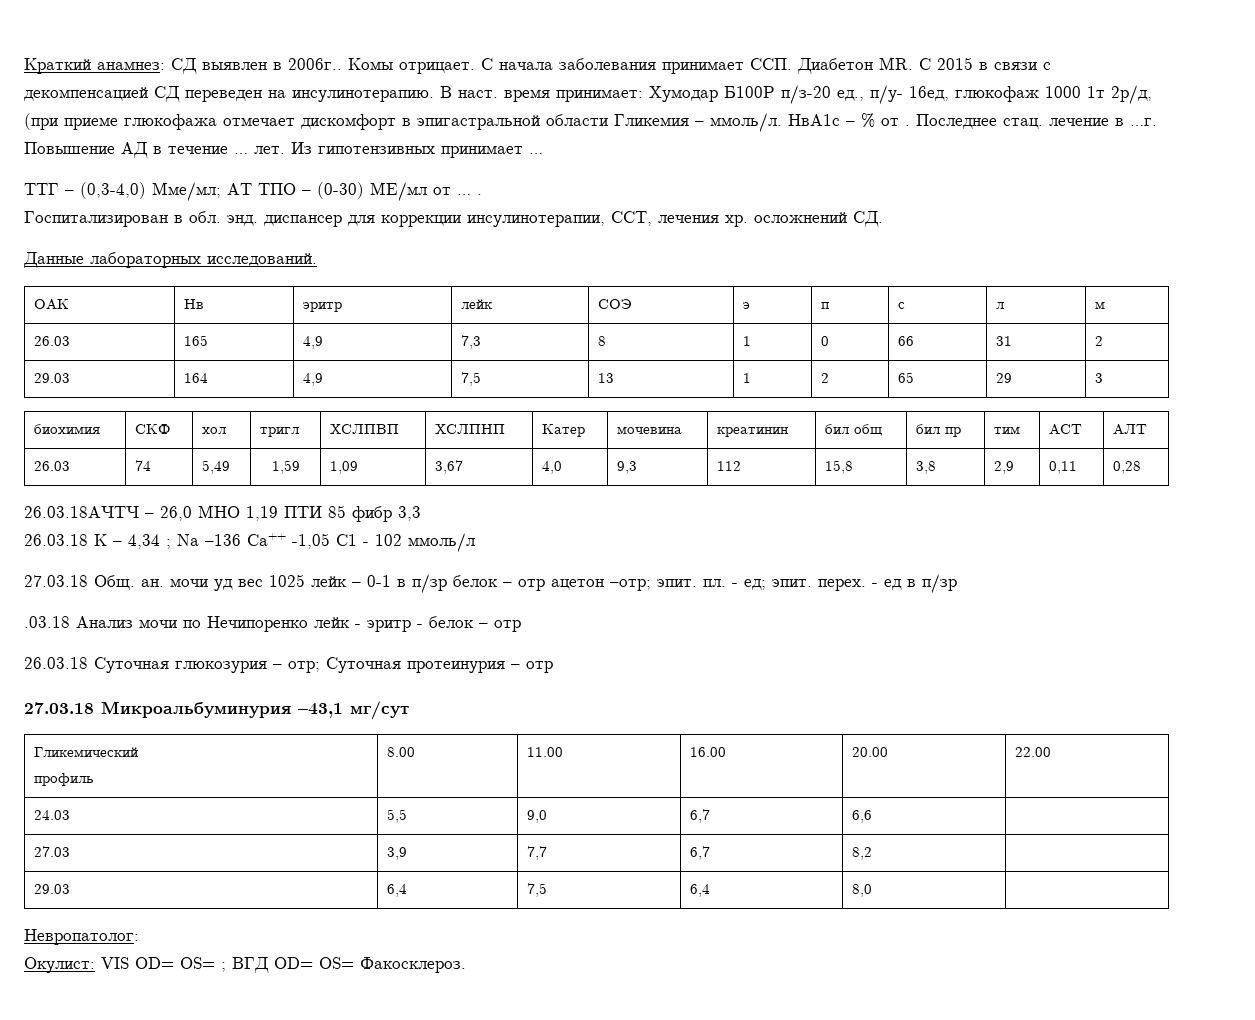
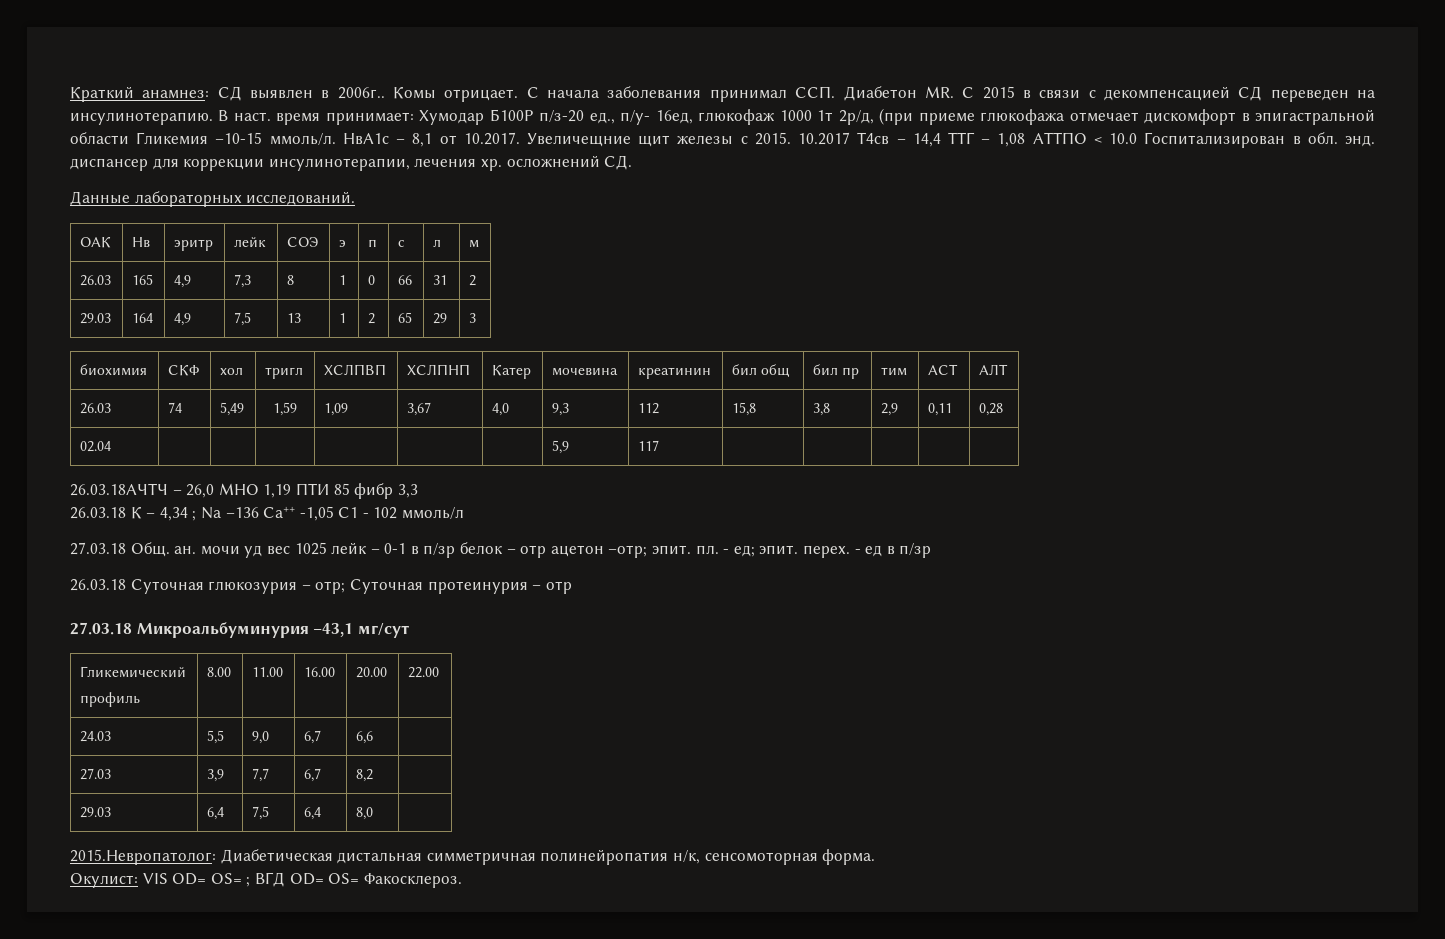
- С начала заболевания принимает ССП. Диабетон MR. С 2015 в связи с декомпенсацией СД переведен на инсулинотерапию.
+ С начала заболевания принимал ССП. Диабетон MR. С 2015 в связи с декомпенсацией СД переведен на инсулинотерапию.
- В наст. время принимает: Хумодар Б100Р п/з-20 ед., п/у- 16ед, глюкофаж 1000 1т 2р/д, (при приеме глюкофажа отмечает дискомфорт в эпигастральной области Гликемия – ммоль/л.
+ В наст. время принимает: Хумодар Б100Р п/з-20 ед., п/у- 16ед, глюкофаж 1000 1т 2р/д, (при приеме глюкофажа отмечает дискомфорт в эпигастральной области Гликемия –10-15 ммоль/л.
- НвА1с – % от . Последнее стац. лечение в …г. Повышение АД в течение … лет. Из гипотензивных принимает …
- ТТГ – (0,3-4,0) Мме/мл; АТ ТПО – (0-30) МЕ/мл от … .
- Госпитализирован в обл. энд. диспансер для коррекции инсулинотерапии, ССТ, лечения хр. осложнений СД.
+ НвА1с – 8,1 от 10.2017. Увеличещние щит железы с 2015. 10.2017 Т4св – 14,4 ТТГ – 1,08 АТТПО < 10.0 Госпитализирован в обл. энд. диспансер для коррекции инсулинотерапии, лечения хр. осложнений СД.
+ 02.04 | | | | | | | 5,9 | 117 | | | | |
- .03.18 Анализ мочи по Нечипоренко лейк - эритр - белок – отр
- Невропатолог:
+ 2015.Невропатолог: Диабетическая дистальная симметричная полинейропатия н/к, сенсомоторная форма.

